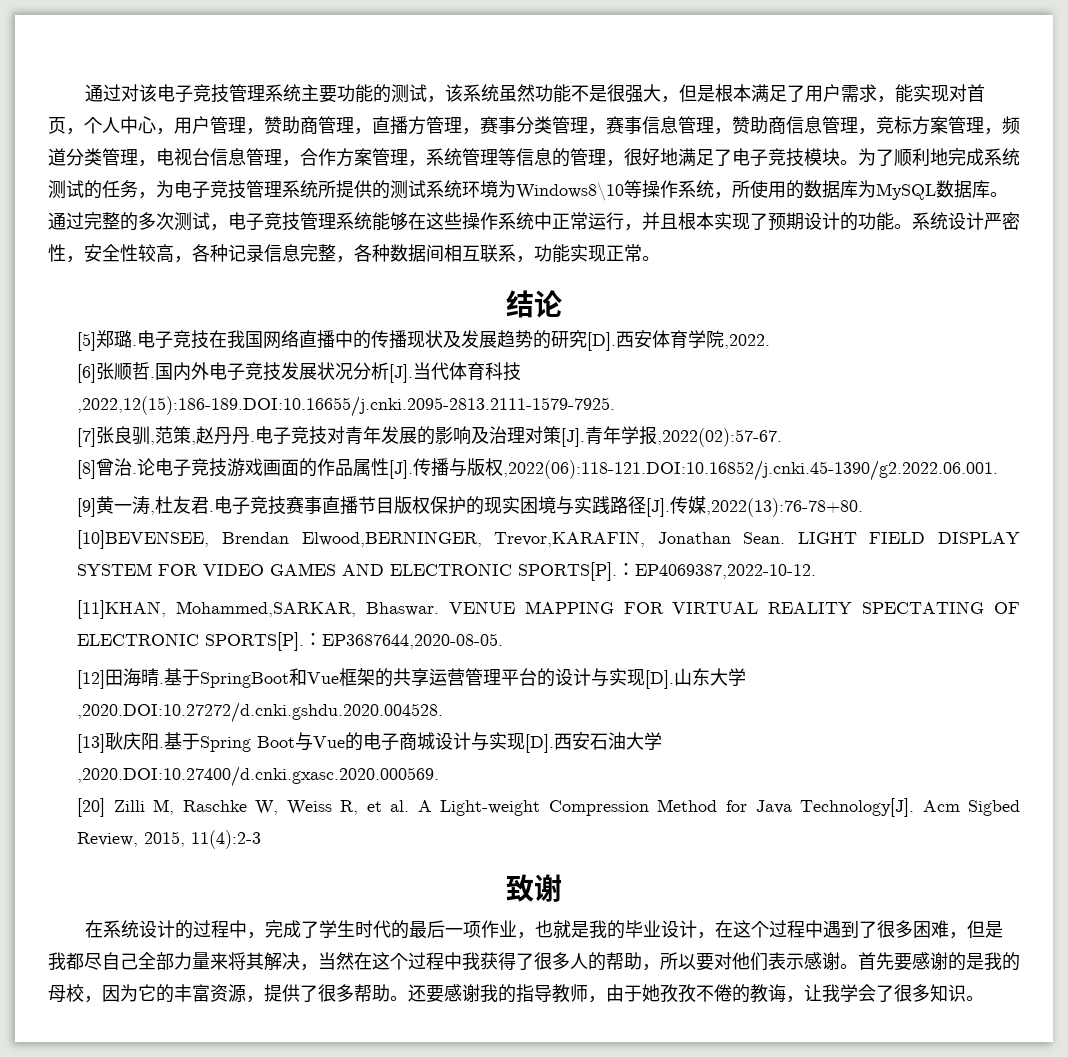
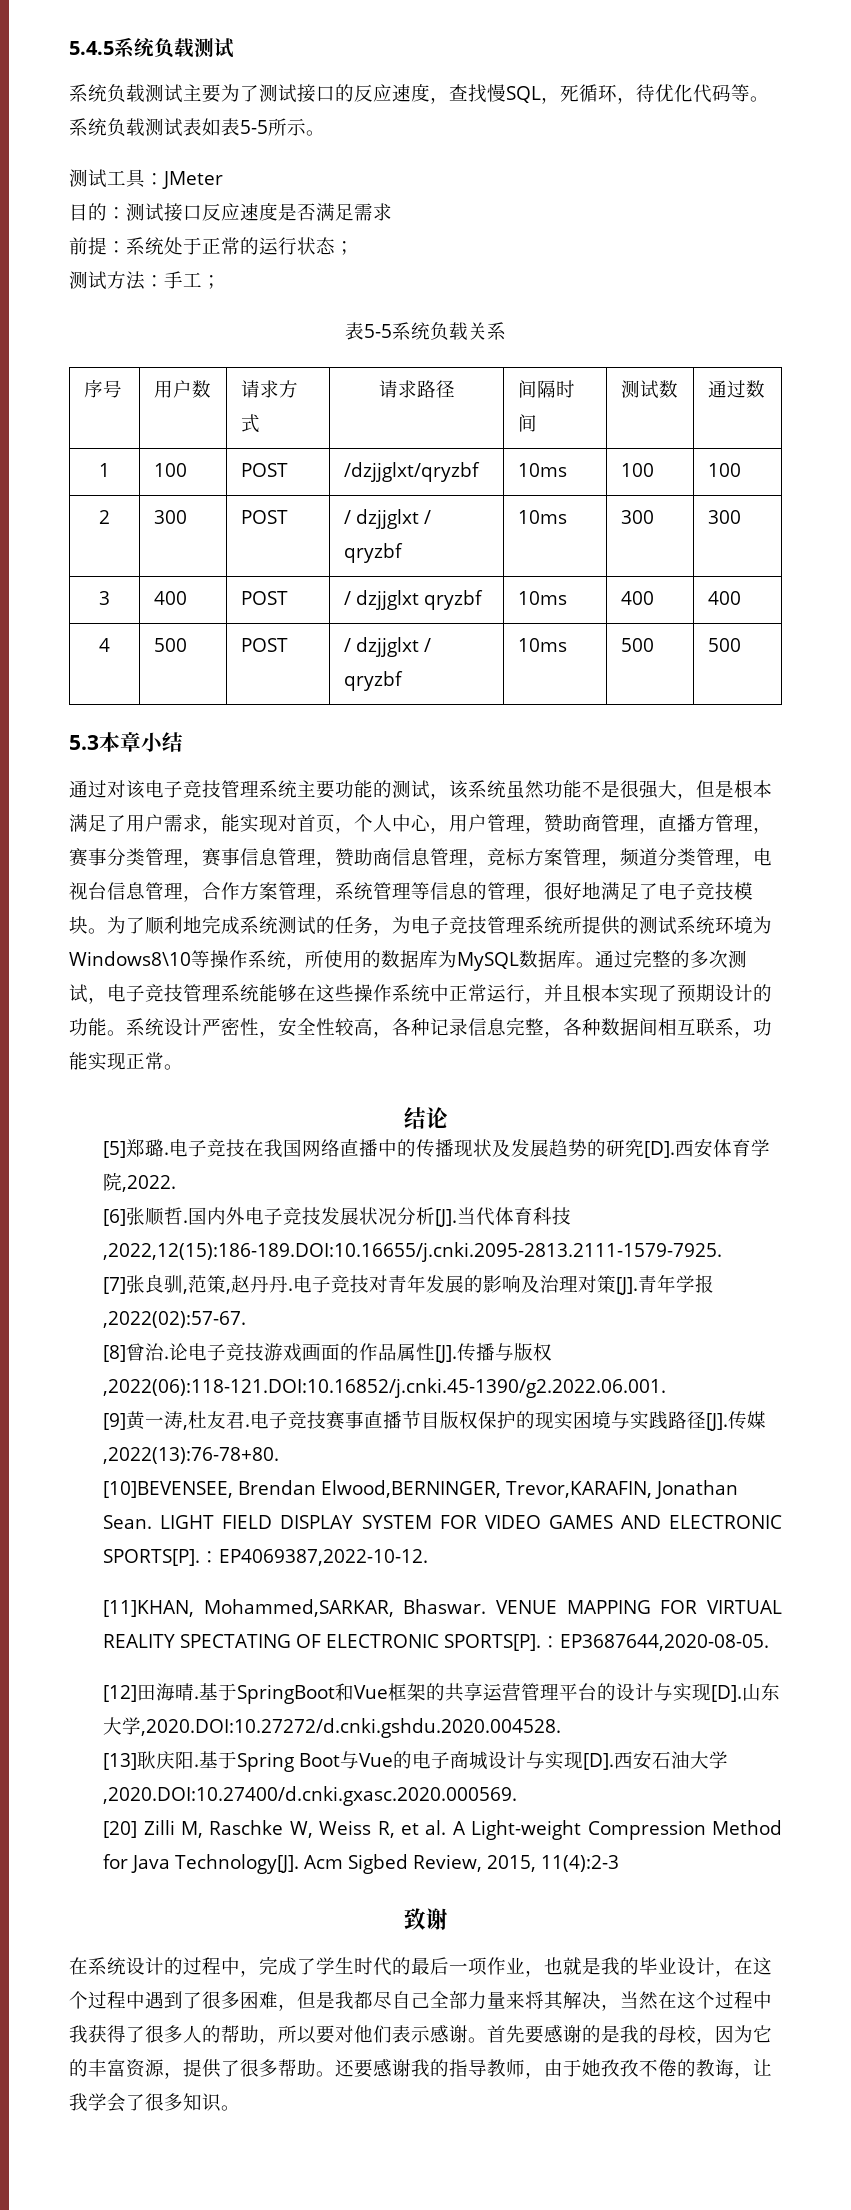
+ 5.4.5系统负载测试
+ 系统负载测试主要为了测试接口的反应速度，查找慢SQL，死循环，待优化代码等。系统负载测试表如表5-5所示。
+ 测试工具：JMeter
+ 目的：测试接口反应速度是否满足需求
+ 前提：系统处于正常的运行状态；
+ 测试方法：手工；
+ 表5-5系统负载关系
+ 序号 | 用户数 | 请求方式 | 请求路径 | 间隔时间 | 测试数 | 通过数
+ 1 | 100 | POST | /dzjjglxt/qryzbf | 10ms | 100 | 100
+ 2 | 300 | POST | / dzjjglxt / qryzbf | 10ms | 300 | 300
+ 3 | 400 | POST | / dzjjglxt qryzbf | 10ms | 400 | 400
+ 4 | 500 | POST | / dzjjglxt / qryzbf | 10ms | 500 | 500
+ 5.3本章小结

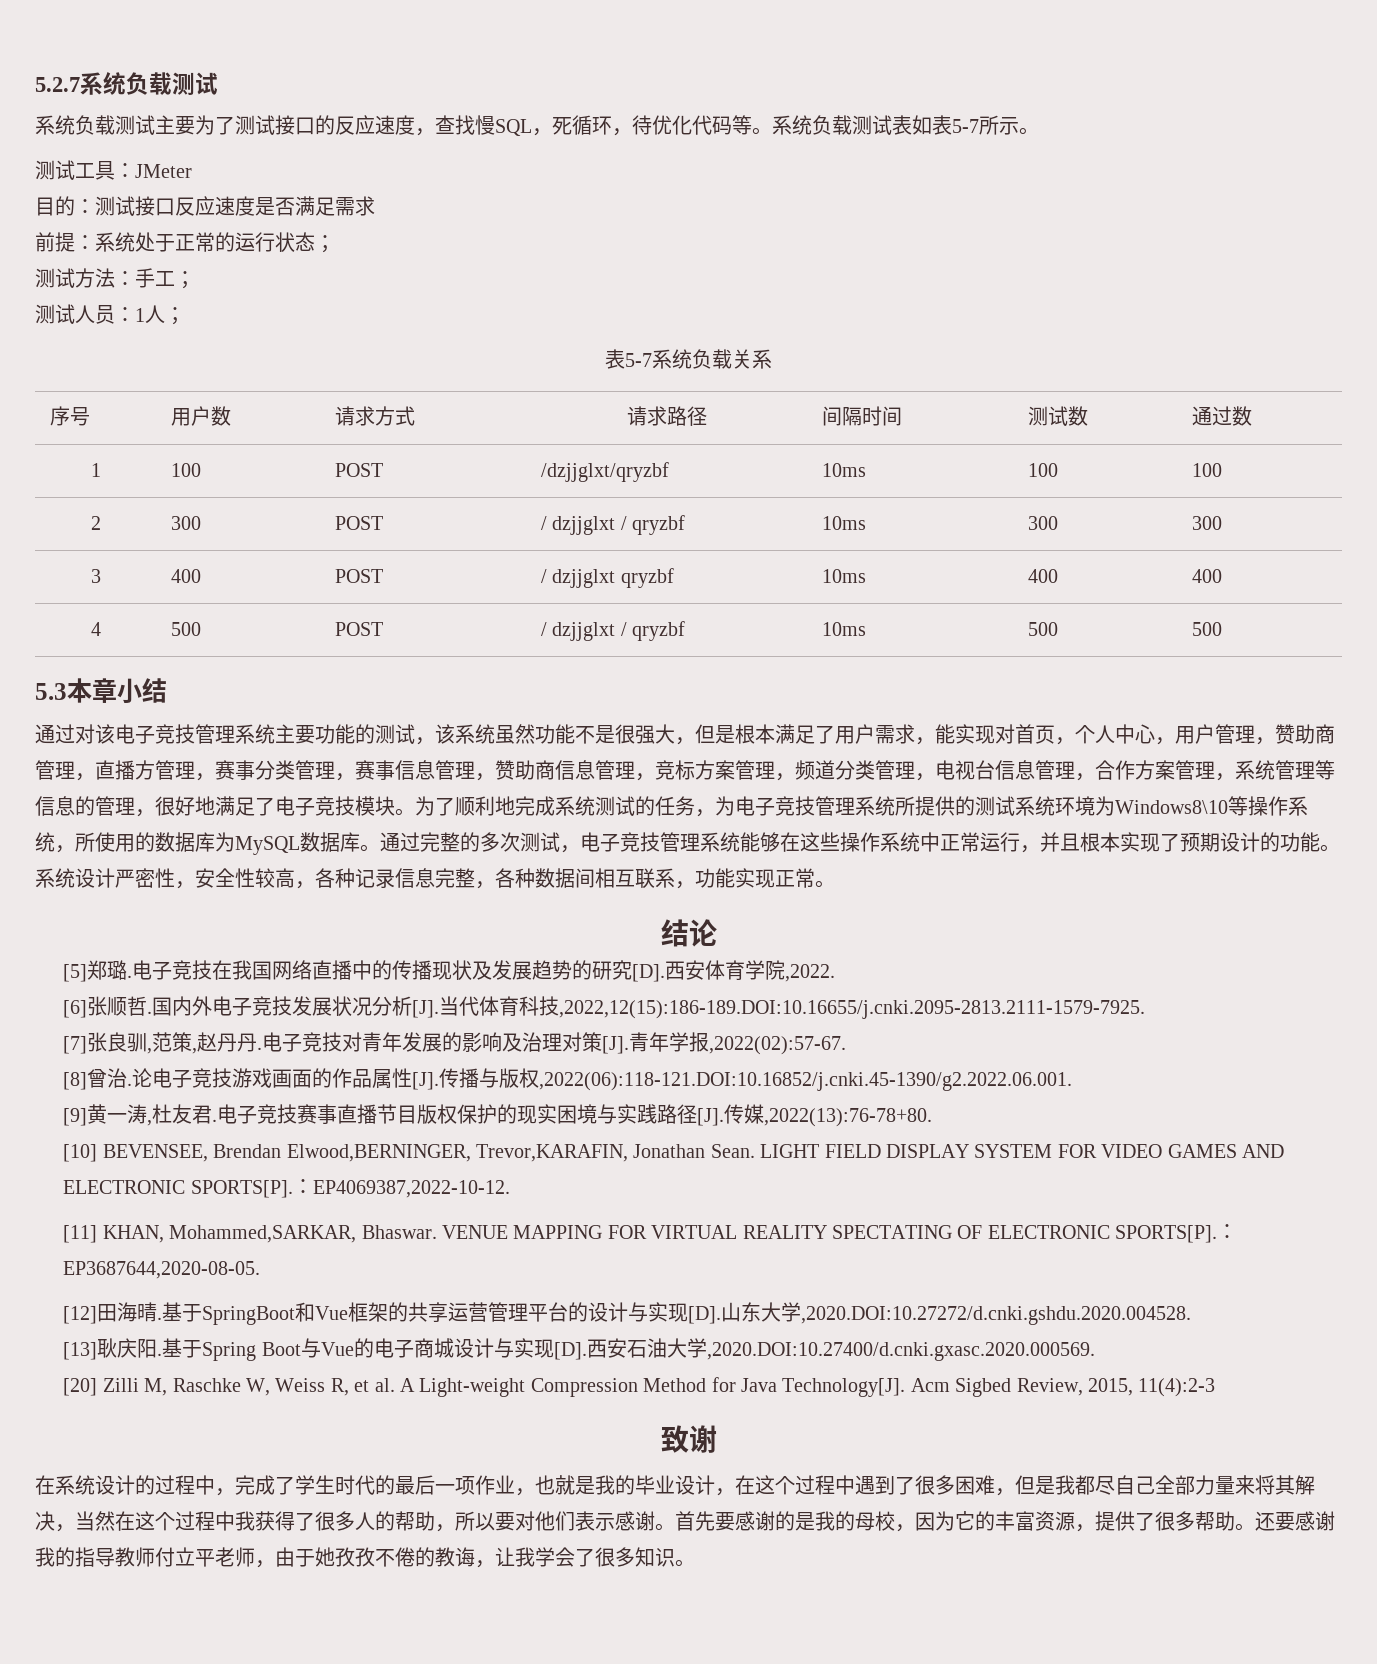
- 5.4.5系统负载测试
+ 5.2.7系统负载测试
- 系统负载测试表如表5-5所示。
+ 系统负载测试表如表5-7所示。
- 表5-5系统负载关系
+ 测试人员：1人；
+ 表5-7系统负载关系
- [10]BEVENSEE, Brendan Elwood,BERNINGER, Trevor,KARAFIN, Jonathan Sean.
+ [10] BEVENSEE, Brendan Elwood,BERNINGER, Trevor,KARAFIN, Jonathan Sean.
- [11]KHAN, Mohammed,SARKAR, Bhaswar.
+ [11] KHAN, Mohammed,SARKAR, Bhaswar.
- 还要感谢我的指导教师，由于她孜孜不倦的教诲，让我学会了很多知识。
+ 还要感谢我的指导教师付立平老师，由于她孜孜不倦的教诲，让我学会了很多知识。

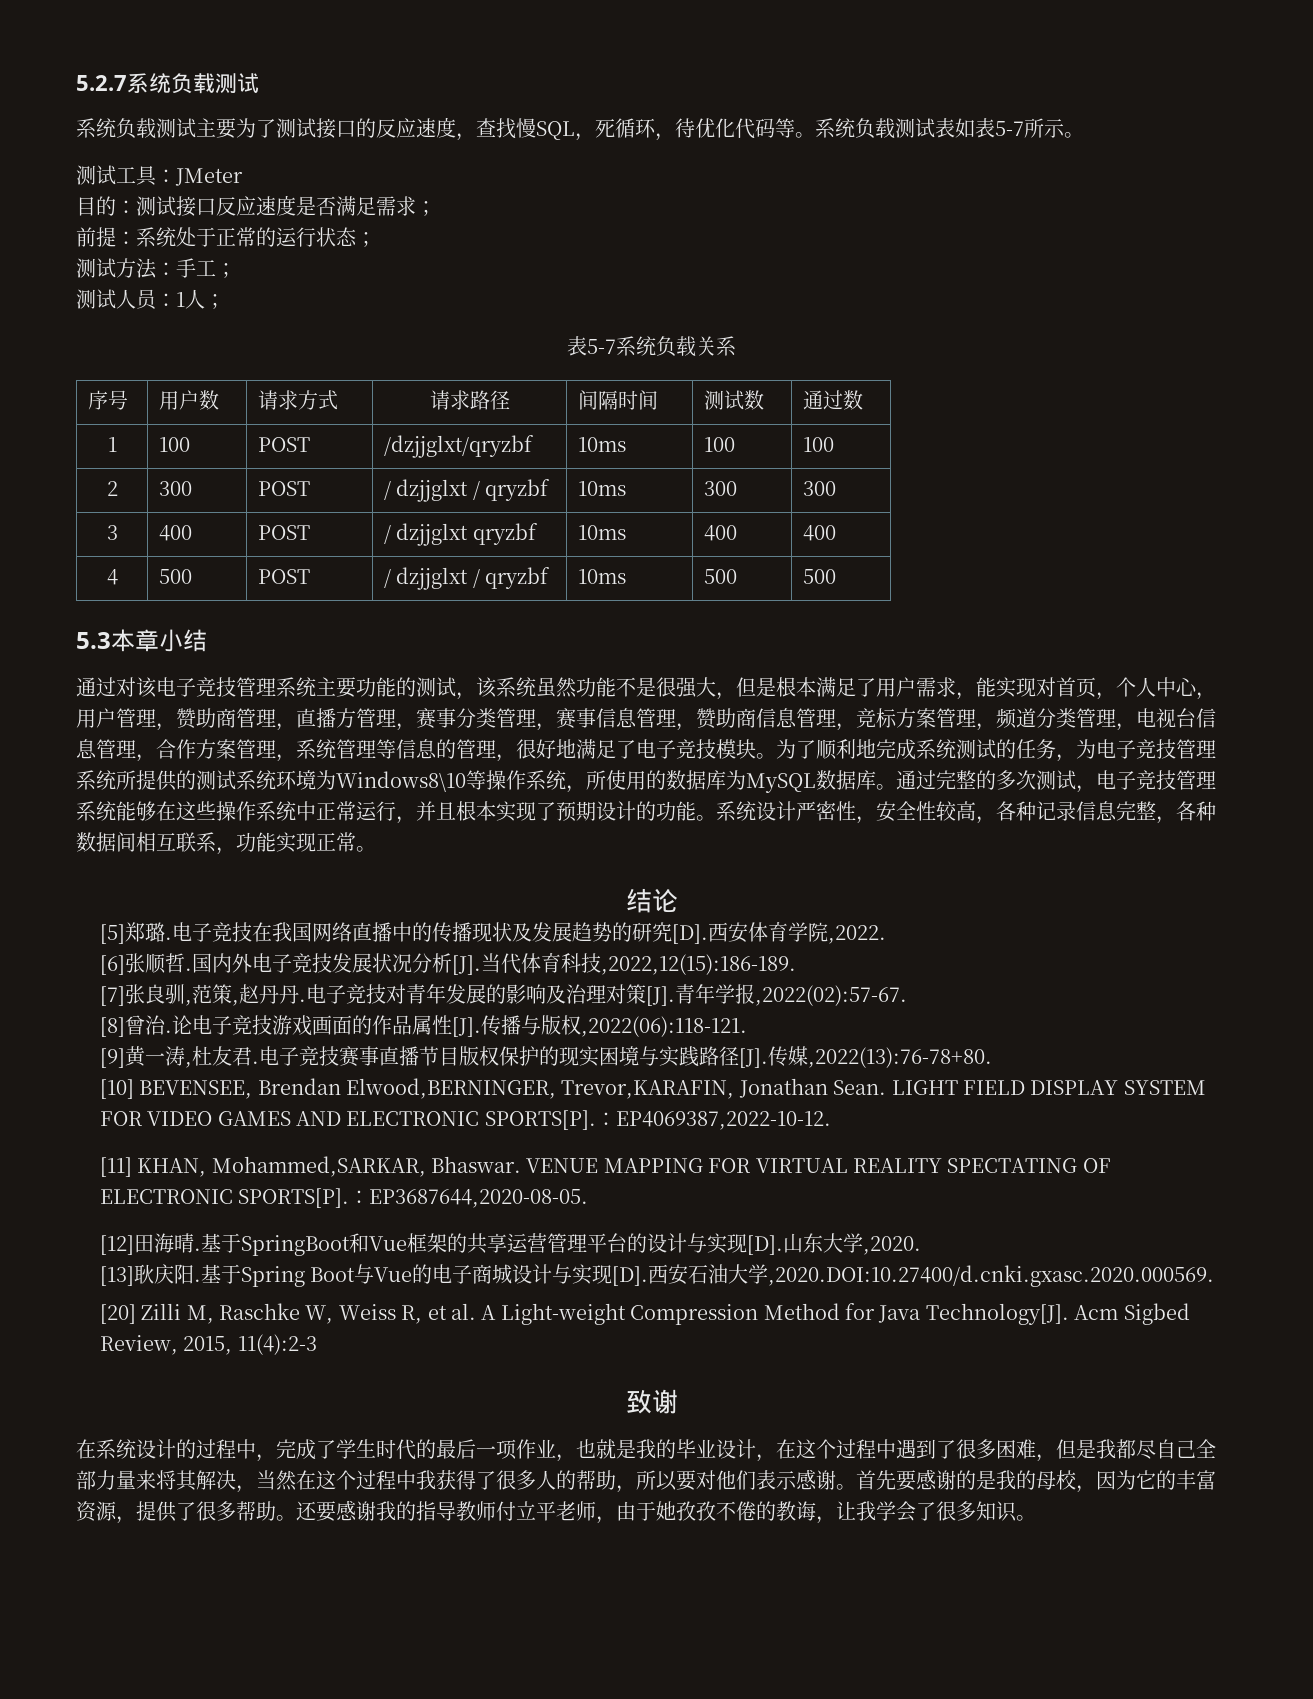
- 目的：测试接口反应速度是否满足需求
+ 目的：测试接口反应速度是否满足需求；
- 国内外电子竞技发展状况分析[J].当代体育科技,2022,12(15):186-189.DOI:10.16655/j.cnki.2095-2813.2111-1579-7925.
+ 国内外电子竞技发展状况分析[J].当代体育科技,2022,12(15):186-189.
- 论电子竞技游戏画面的作品属性[J].传播与版权,2022(06):118-121.DOI:10.16852/j.cnki.45-1390/g2.2022.06.001.
+ 论电子竞技游戏画面的作品属性[J].传播与版权,2022(06):118-121.
- 基于SpringBoot和Vue框架的共享运营管理平台的设计与实现[D].山东大学,2020.DOI:10.27272/d.cnki.gshdu.2020.004528.
+ 基于SpringBoot和Vue框架的共享运营管理平台的设计与实现[D].山东大学,2020.

